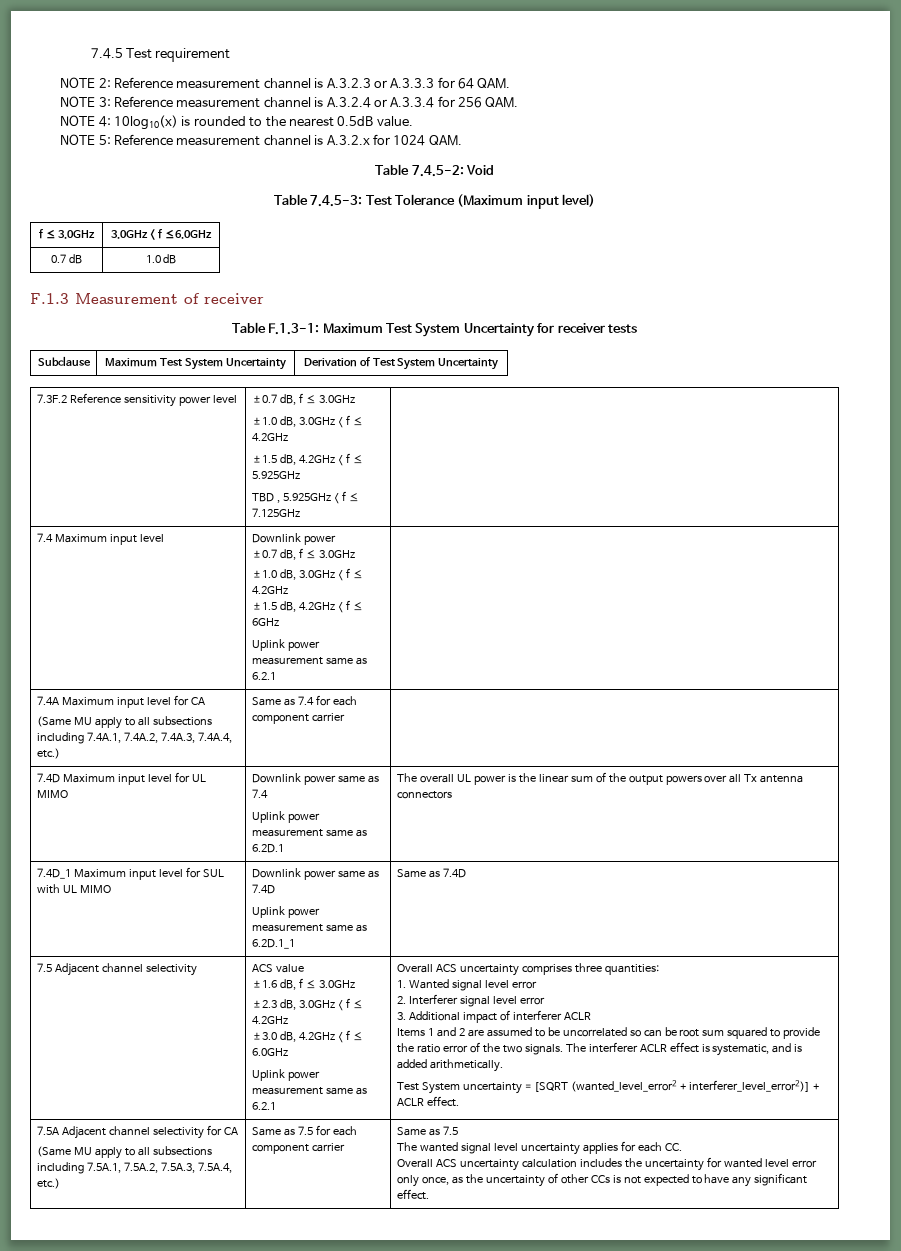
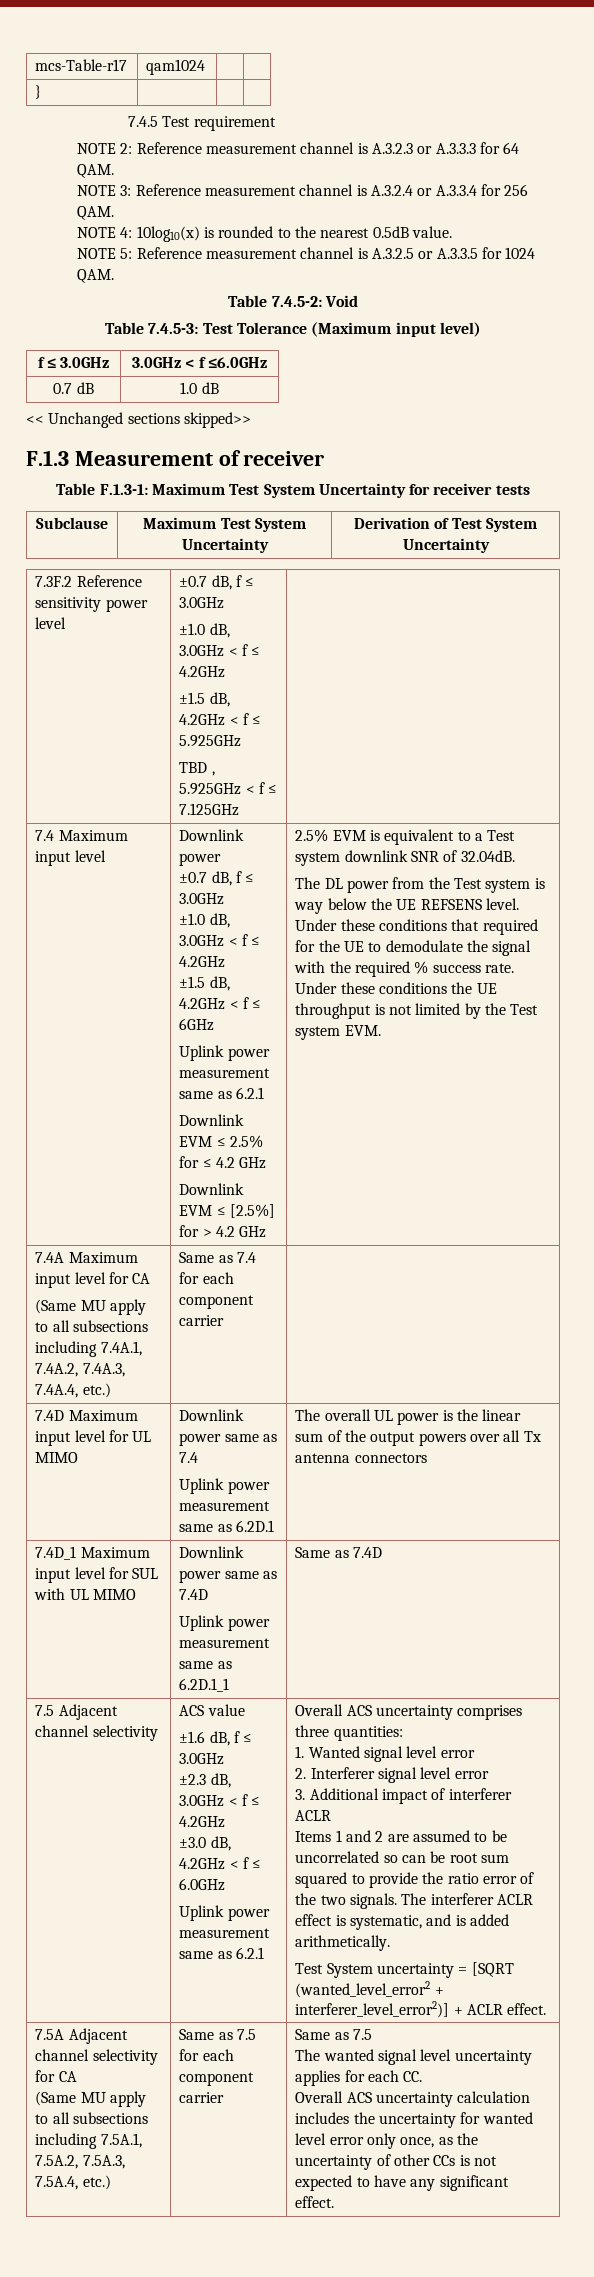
+ mcs-Table-r17 | qam1024 | |
+ } | | |
- NOTE 5: Reference measurement channel is A.3.2.x for 1024 QAM.
+ NOTE 5: Reference measurement channel is A.3.2.5 or A.3.3.5 for 1024 QAM.
+ << Unchanged sections skipped>>
+ Downlink EVM ≤ 2.5% for ≤ 4.2 GHz
+ Downlink EVM ≤ [2.5%] for > 4.2 GHz | 2.5% EVM is equivalent to a Test system downlink SNR of 32.04dB.
+ The DL power from the Test system is way below the UE REFSENS level. Under these conditions that required for the UE to demodulate the signal with the required % success rate. Under these conditions the UE throughput is not limited by the Test system EVM.

